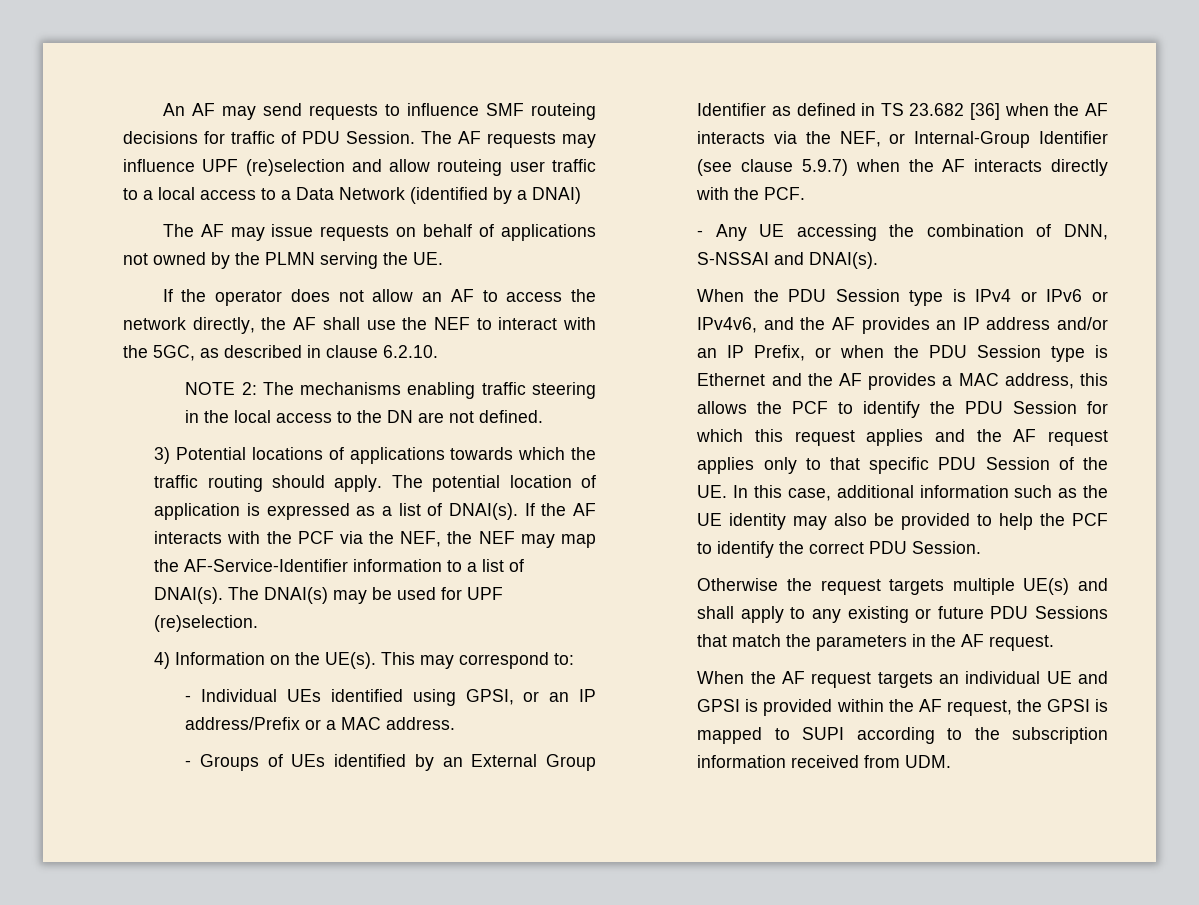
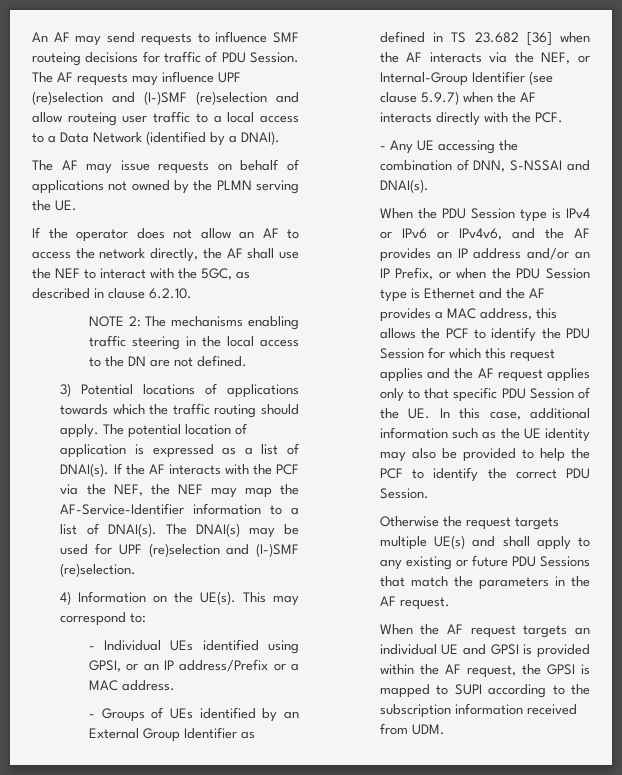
- The AF requests may influence UPF (re)selection and allow routeing user traffic to a local access to a Data Network (identified by a DNAI)
+ The AF requests may influence UPF (re)selection and (I-)SMF (re)selection and allow routeing user traffic to a local access to a Data Network (identified by a DNAI).
- The DNAI(s) may be used for UPF (re)selection.
+ The DNAI(s) may be used for UPF (re)selection and (I-)SMF (re)selection.

